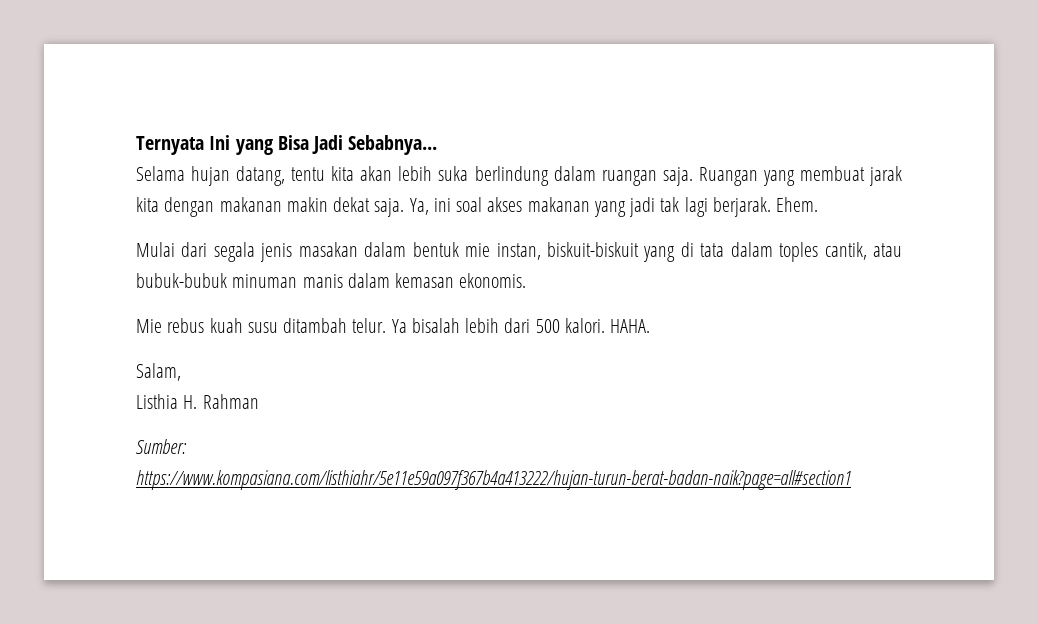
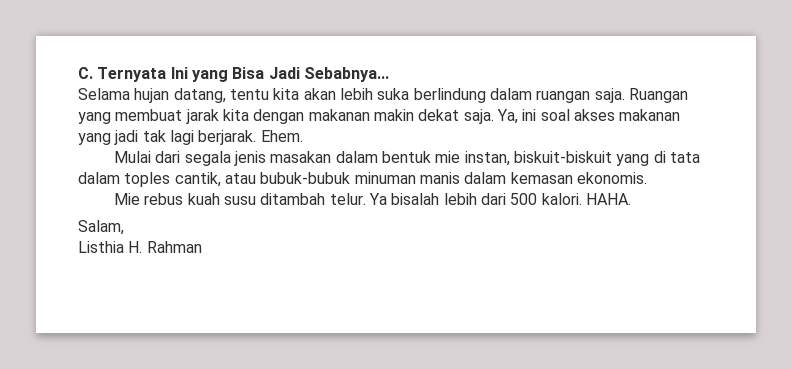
- Ternyata Ini yang Bisa Jadi Sebabnya...
+ C. Ternyata Ini yang Bisa Jadi Sebabnya...
- Sumber: https://www.kompasiana.com/listhiahr/5e11e59a097f367b4a413222/hujan-turun-berat-badan-naik?page=all#section1

